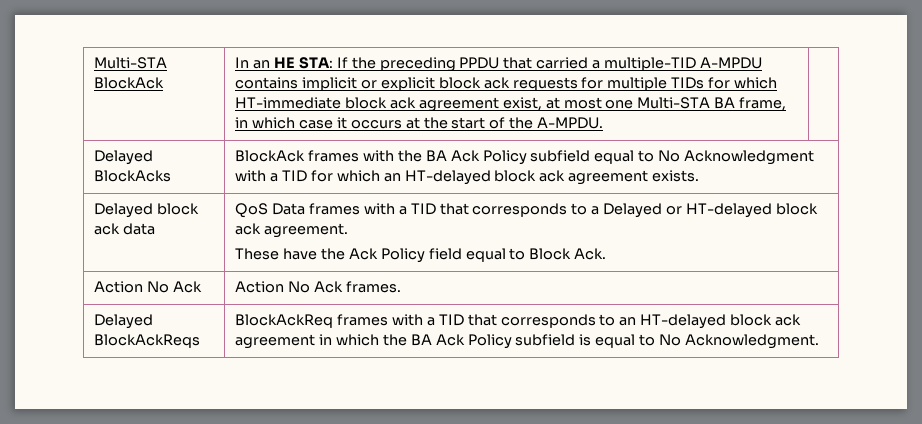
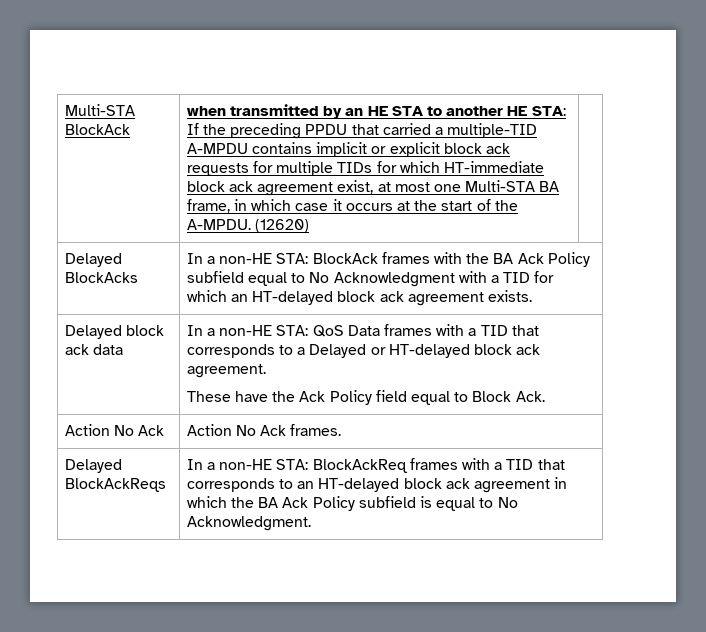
- In an HE STA: If the preceding PPDU that carried a multiple-TID A-MPDU contains implicit or explicit block ack requests for multiple TIDs for which HT-immediate block ack agreement exist, at most one Multi-STA BA frame, in which case it occurs at the start of the A-MPDU.
+ when transmitted by an HE STA to another HE STA: If the preceding PPDU that carried a multiple-TID A-MPDU contains implicit or explicit block ack requests for multiple TIDs for which HT-immediate block ack agreement exist, at most one Multi-STA BA frame, in which case it occurs at the start of the A-MPDU. (12620)
- Delayed BlockAcks | BlockAck frames with the BA Ack Policy subfield equal to No Acknowledgment with a TID for which an HT-delayed block ack agreement exists.
+ Delayed BlockAcks | In a non-HE STA: BlockAck frames with the BA Ack Policy subfield equal to No Acknowledgment with a TID for which an HT-delayed block ack agreement exists.
- Delayed block ack data | QoS Data frames with a TID that corresponds to a Delayed or HT-delayed block ack agreement.
+ Delayed block ack data | In a non-HE STA: QoS Data frames with a TID that corresponds to a Delayed or HT-delayed block ack agreement.
- Delayed BlockAckReqs | BlockAckReq frames with a TID that corresponds to an HT-delayed block ack agreement in which the BA Ack Policy subfield is equal to No Acknowledgment.
+ Delayed BlockAckReqs | In a non-HE STA: BlockAckReq frames with a TID that corresponds to an HT-delayed block ack agreement in which the BA Ack Policy subfield is equal to No Acknowledgment.

